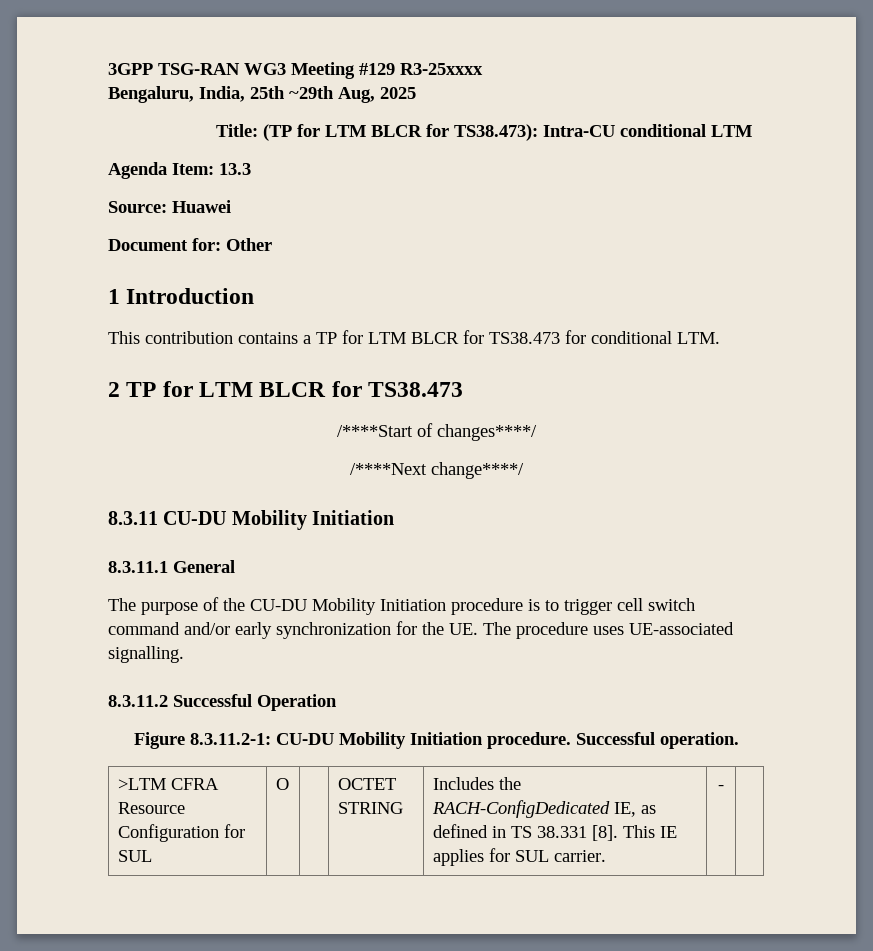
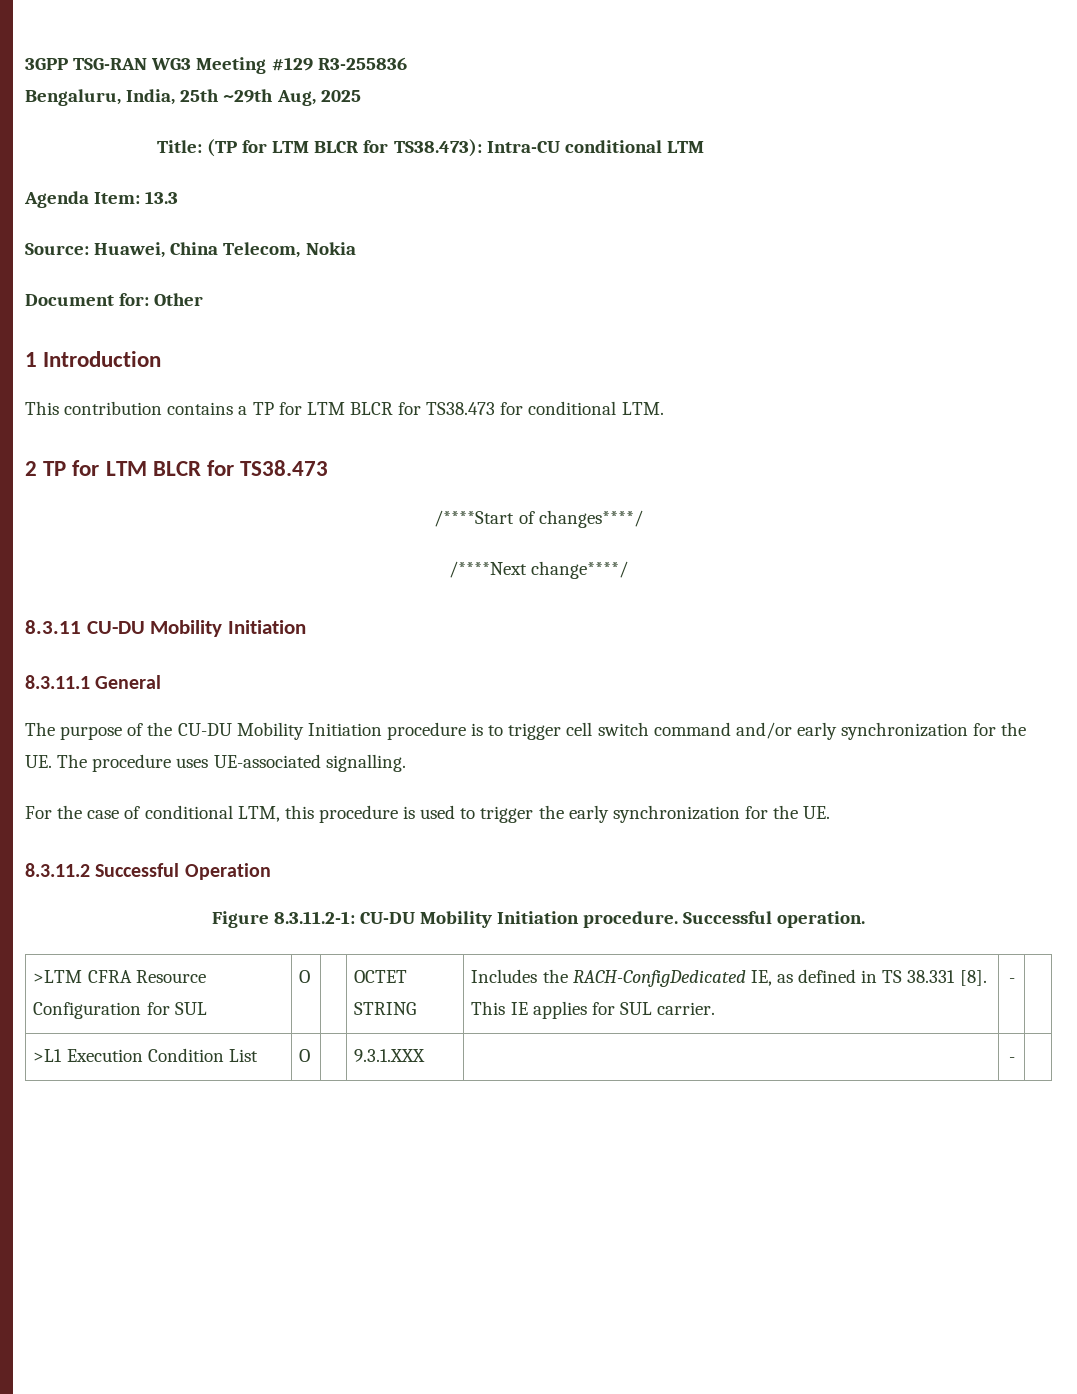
- 3GPP TSG-RAN WG3 Meeting #129 R3-25xxxx
+ 3GPP TSG-RAN WG3 Meeting #129 R3-255836
- Source: Huawei
+ Source: Huawei, China Telecom, Nokia
+ For the case of conditional LTM, this procedure is used to trigger the early synchronization for the UE.
+ >L1 Execution Condition List | O | | 9.3.1.XXX | | - |

